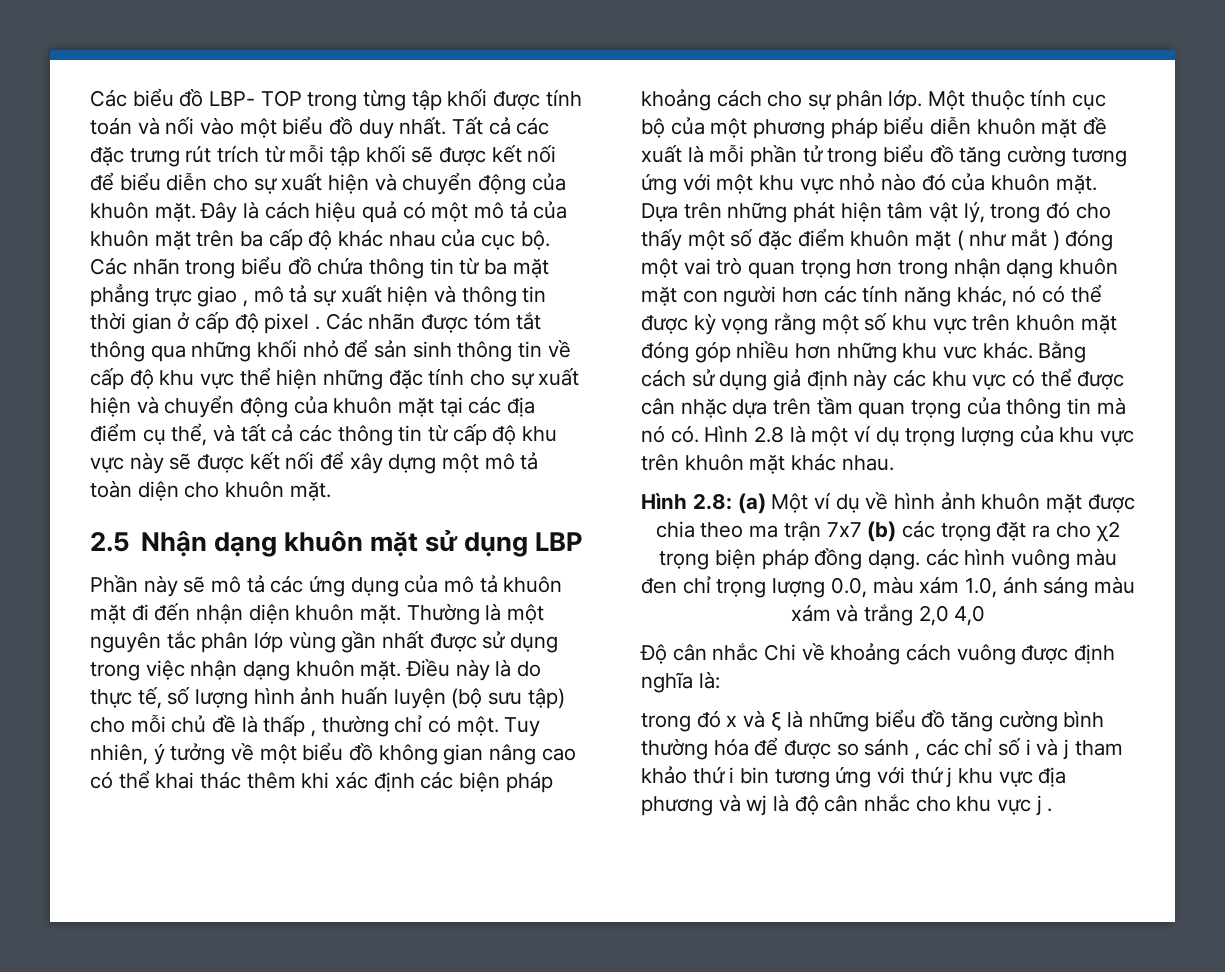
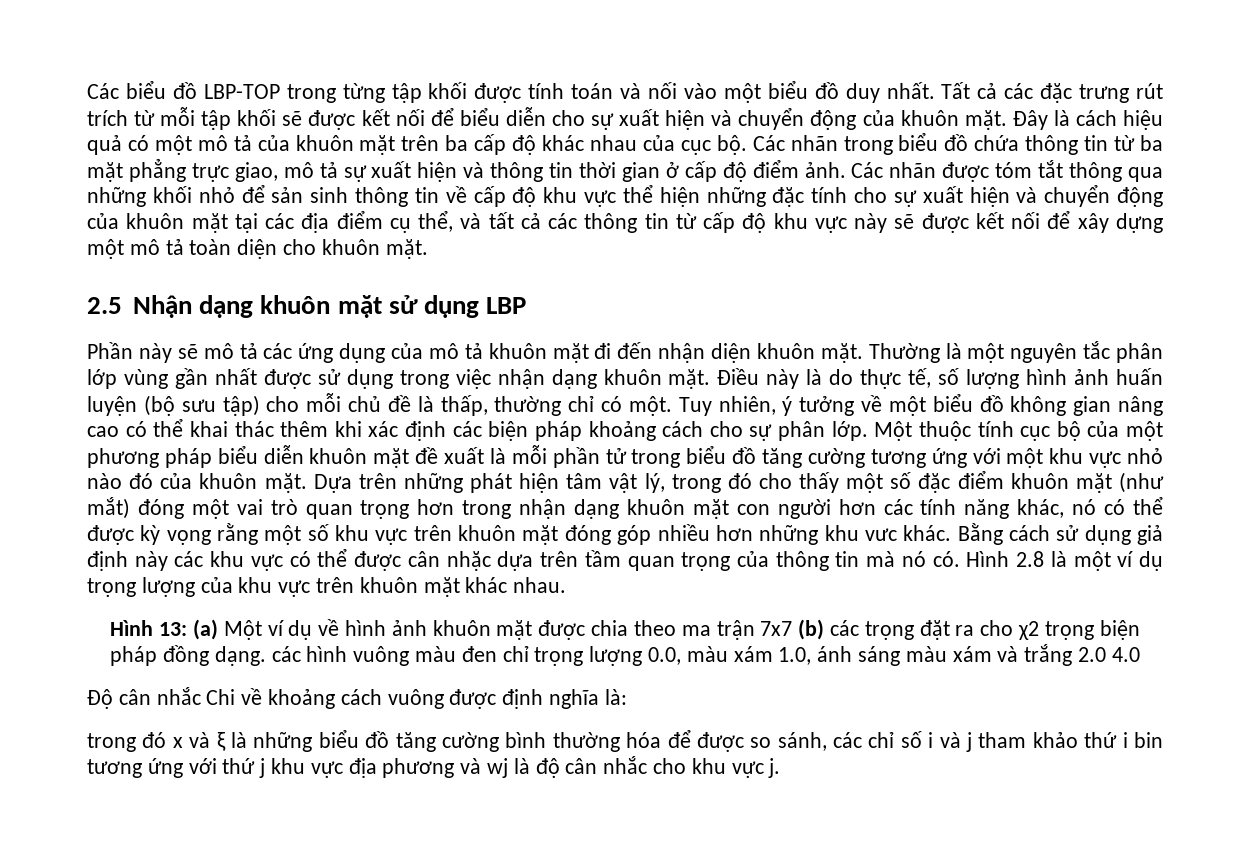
- Các biểu đồ LBP- TOP trong từng tập khối được tính toán và nối vào một biểu đồ duy nhất.
+ Các biểu đồ LBP-TOP trong từng tập khối được tính toán và nối vào một biểu đồ duy nhất.
- Các nhãn trong biểu đồ chứa thông tin từ ba mặt phẳng trực giao , mô tả sự xuất hiện và thông tin thời gian ở cấp độ pixel .
+ Các nhãn trong biểu đồ chứa thông tin từ ba mặt phẳng trực giao, mô tả sự xuất hiện và thông tin thời gian ở cấp độ điểm ảnh.
- Điều này là do thực tế, số lượng hình ảnh huấn luyện (bộ sưu tập) cho mỗi chủ đề là thấp , thường chỉ có một.
+ Điều này là do thực tế, số lượng hình ảnh huấn luyện (bộ sưu tập) cho mỗi chủ đề là thấp, thường chỉ có một.
- Dựa trên những phát hiện tâm vật lý, trong đó cho thấy một số đặc điểm khuôn mặt ( như mắt ) đóng một vai trò quan trọng hơn trong nhận dạng khuôn mặt con người hơn các tính năng khác, nó có thể được kỳ vọng rằng một số khu vực trên khuôn mặt đóng góp nhiều hơn những khu vưc khác.
+ Dựa trên những phát hiện tâm vật lý, trong đó cho thấy một số đặc điểm khuôn mặt (như mắt) đóng một vai trò quan trọng hơn trong nhận dạng khuôn mặt con người hơn các tính năng khác, nó có thể được kỳ vọng rằng một số khu vực trên khuôn mặt đóng góp nhiều hơn những khu vưc khác.
- Hình 2.8: (a) Một ví dụ về hình ảnh khuôn mặt được chia theo ma trận 7x7 (b) các trọng đặt ra cho χ2 trọng biện pháp đồng dạng. các hình vuông màu đen chỉ trọng lượng 0.0, màu xám 1.0, ánh sáng màu xám và trắng 2,0 4,0
+ Hình 13: (a) Một ví dụ về hình ảnh khuôn mặt được chia theo ma trận 7x7 (b) các trọng đặt ra cho χ2 trọng biện pháp đồng dạng. các hình vuông màu đen chỉ trọng lượng 0.0, màu xám 1.0, ánh sáng màu xám và trắng 2.0 4.0
- trong đó x và ξ là những biểu đồ tăng cường bình thường hóa để được so sánh , các chỉ số i và j tham khảo thứ i bin tương ứng với thứ j khu vực địa phương và wj là độ cân nhắc cho khu vực j .
+ trong đó x và ξ là những biểu đồ tăng cường bình thường hóa để được so sánh, các chỉ số i và j tham khảo thứ i bin tương ứng với thứ j khu vực địa phương và wj là độ cân nhắc cho khu vực j.

